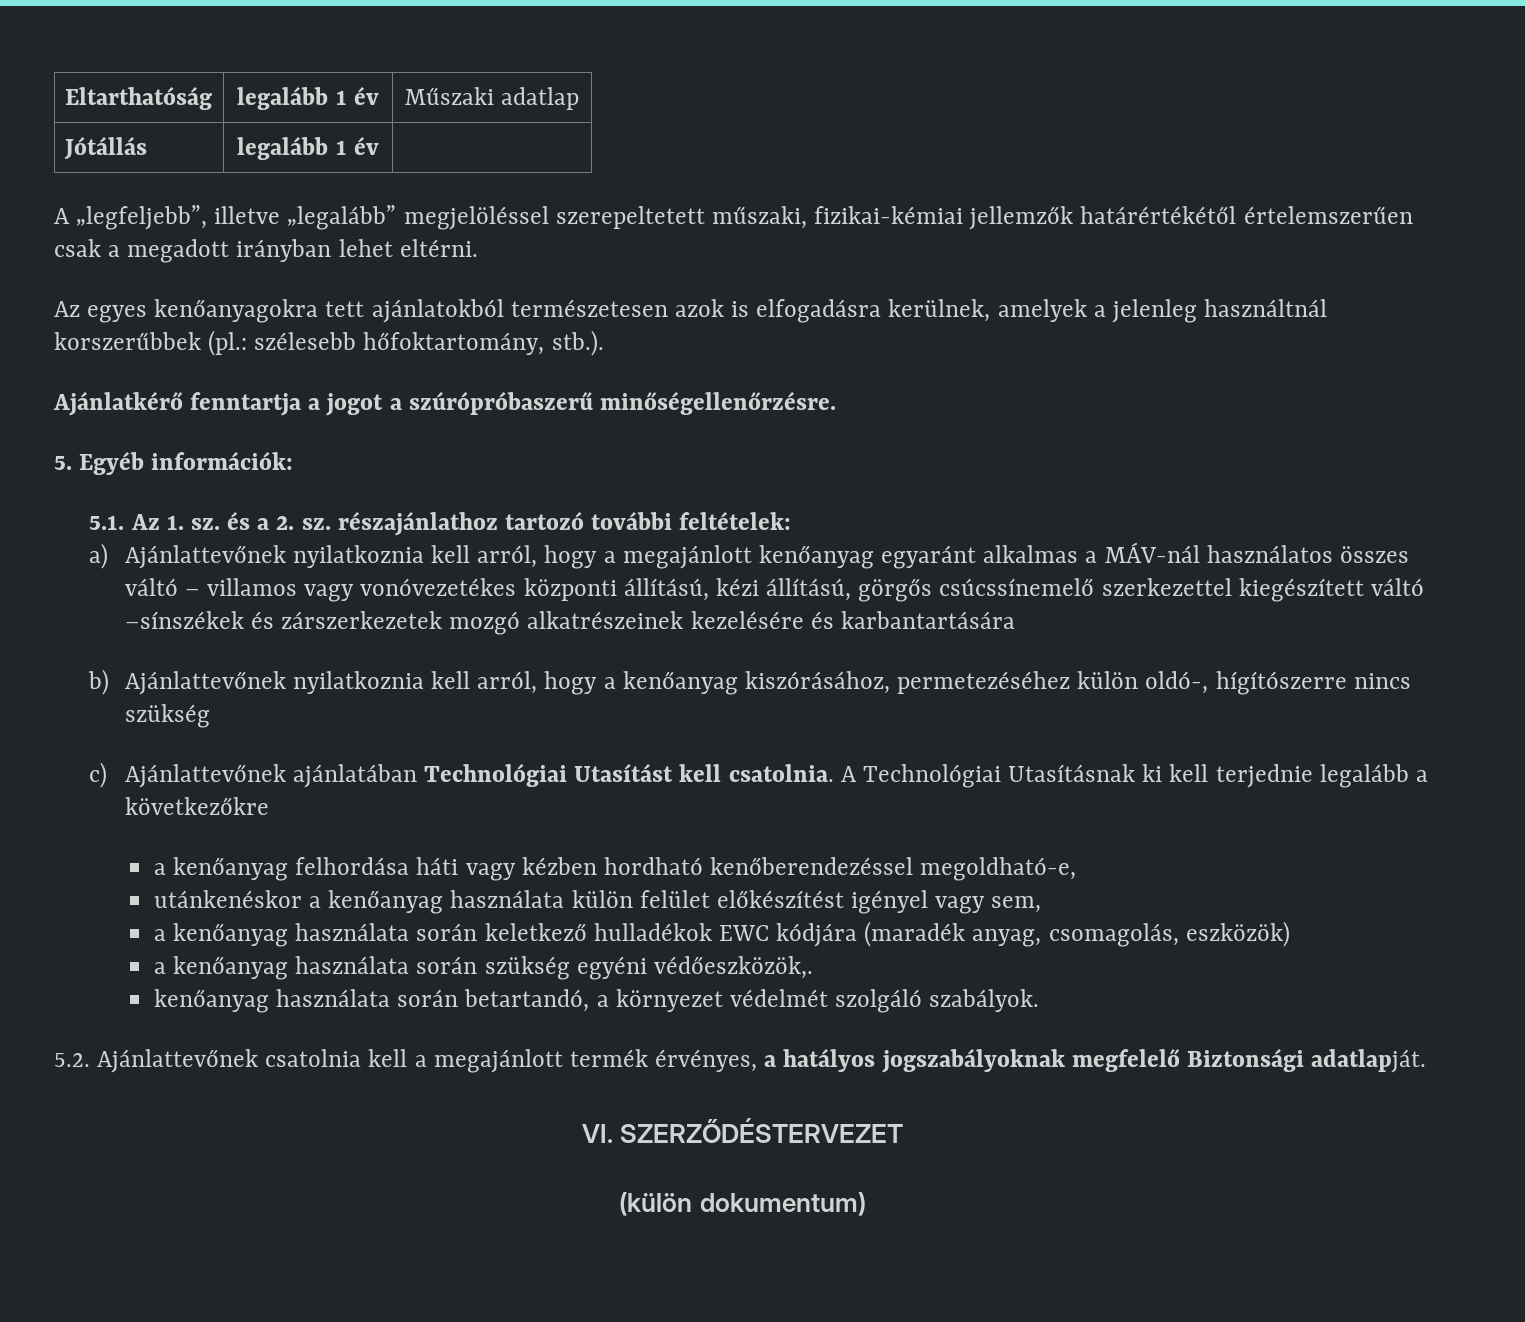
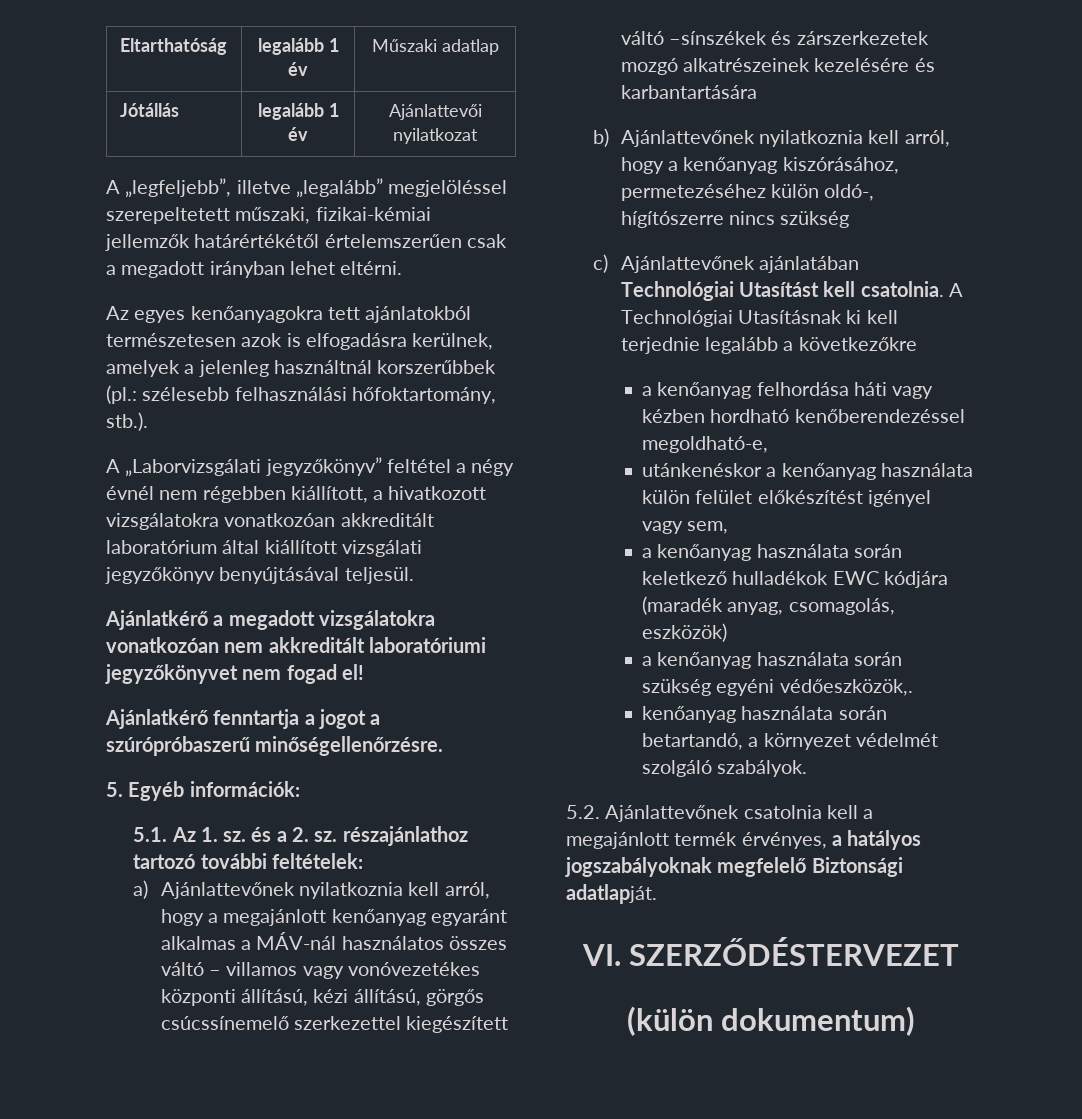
- Jótállás | legalább 1 év |
+ Jótállás | legalább 1 év | Ajánlattevői nyilatkozat
- Az egyes kenőanyagokra tett ajánlatokból természetesen azok is elfogadásra kerülnek, amelyek a jelenleg használtnál korszerűbbek (pl.: szélesebb hőfoktartomány, stb.).
+ Az egyes kenőanyagokra tett ajánlatokból természetesen azok is elfogadásra kerülnek, amelyek a jelenleg használtnál korszerűbbek (pl.: szélesebb felhasználási hőfoktartomány, stb.).
+ A „Laborvizsgálati jegyzőkönyv” feltétel a négy évnél nem régebben kiállított, a hivatkozott vizsgálatokra vonatkozóan akkreditált laboratórium által kiállított vizsgálati jegyzőkönyv benyújtásával teljesül.
+ Ajánlatkérő a megadott vizsgálatokra vonatkozóan nem akkreditált laboratóriumi jegyzőkönyvet nem fogad el!

